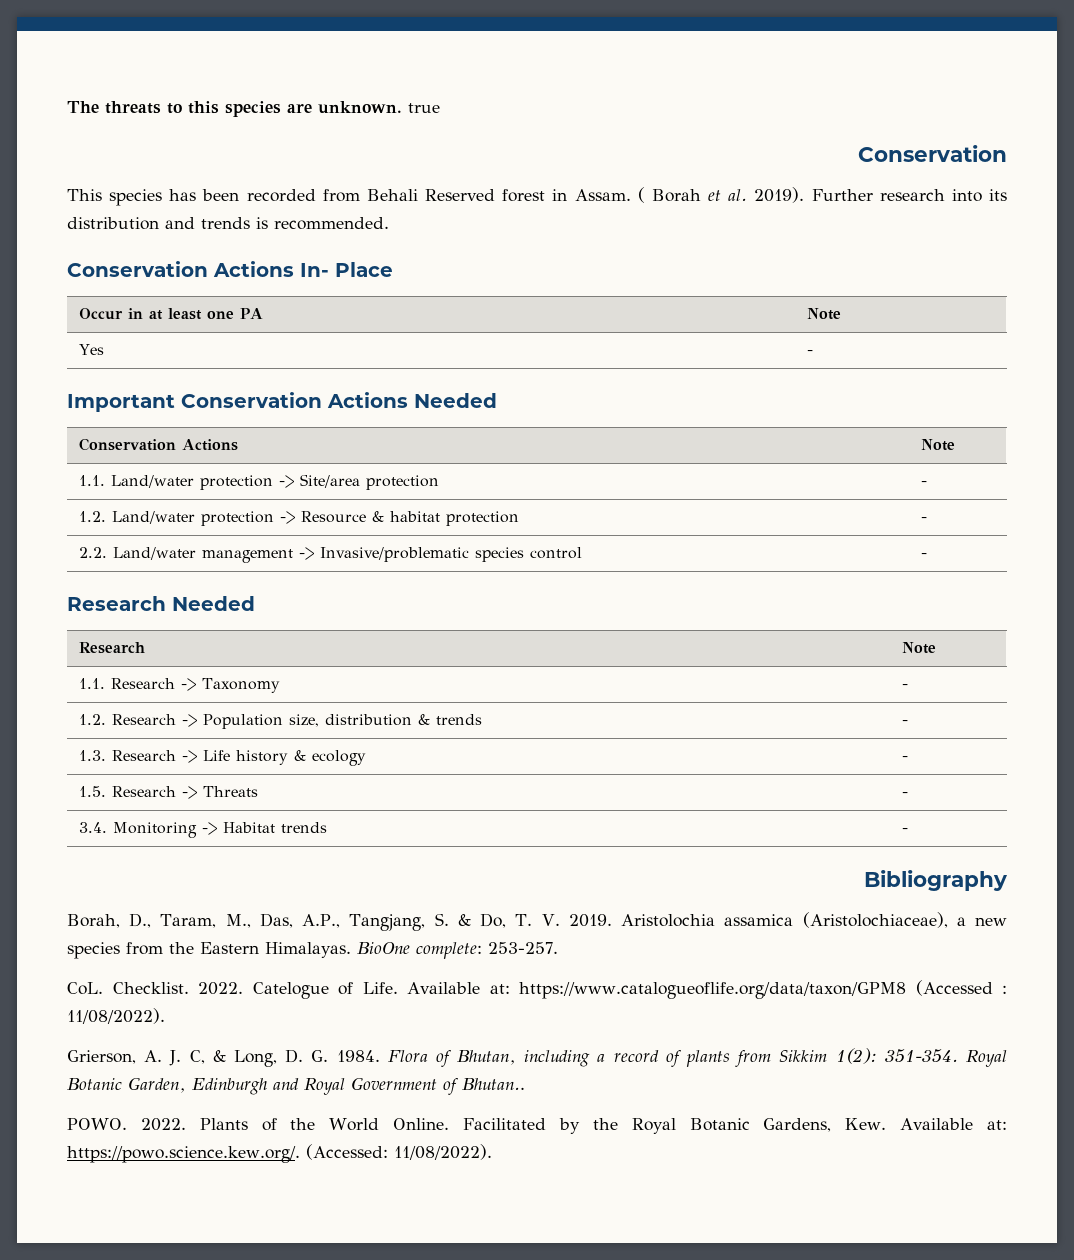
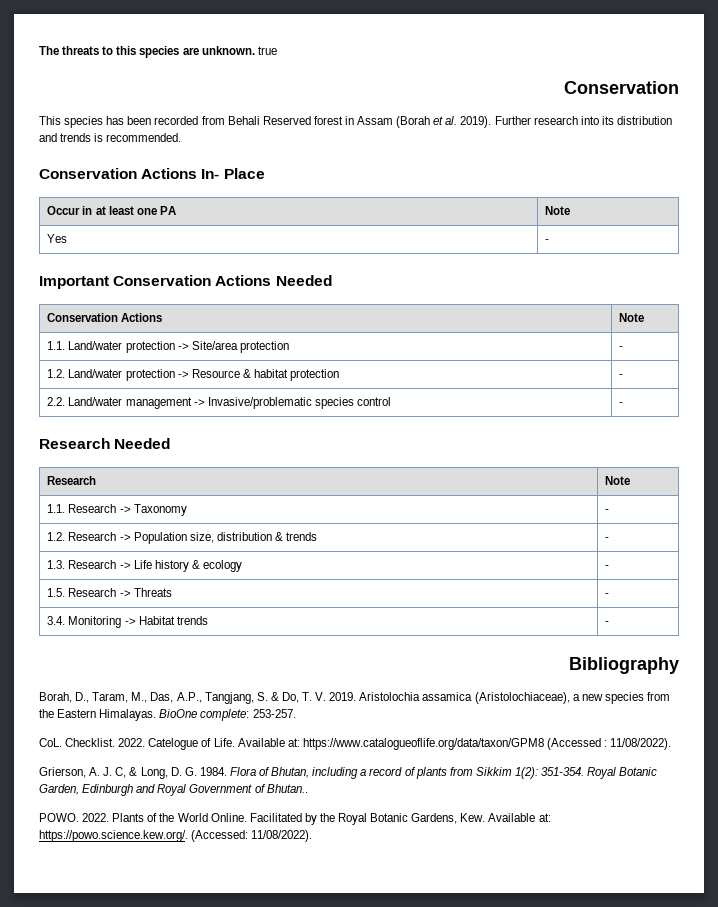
- This species has been recorded from Behali Reserved forest in Assam. ( Borah et al. 2019).
+ This species has been recorded from Behali Reserved forest in Assam (Borah et al. 2019).

